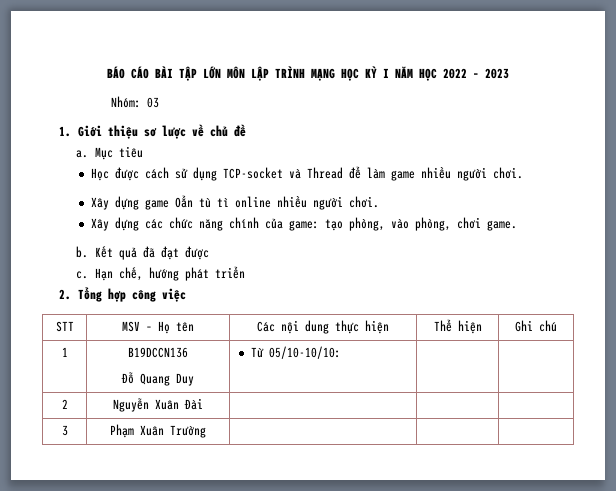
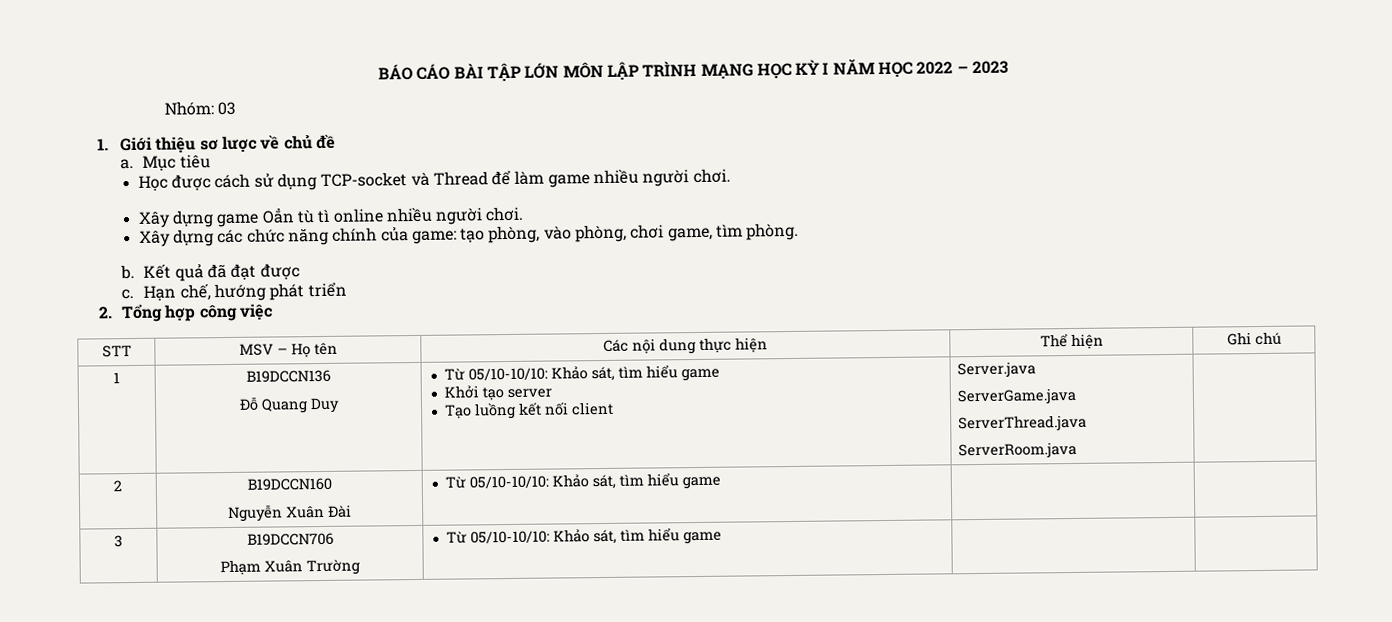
- Xây dựng các chức năng chính của game: tạo phòng, vào phòng, chơi game.
+ Xây dựng các chức năng chính của game: tạo phòng, vào phòng, chơi game, tìm phòng.
  1 | B19DCCN136
- Đỗ Quang Duy | Từ 05/10-10/10: | |
+ Đỗ Quang Duy | Từ 05/10-10/10: Khảo sát, tìm hiểu game
+ Khởi tạo server
+ Tạo luồng kết nối client | Server.java
+ ServerGame.java
+ ServerThread.java
+ ServerRoom.java |
- 2 | Nguyễn Xuân Đài | | |
+ 2 | B19DCCN160
+ Nguyễn Xuân Đài | Từ 05/10-10/10: Khảo sát, tìm hiểu game | |
- 3 | Phạm Xuân Trường | | |
+ 3 | B19DCCN706
+ Phạm Xuân Trường | Từ 05/10-10/10: Khảo sát, tìm hiểu game | |

